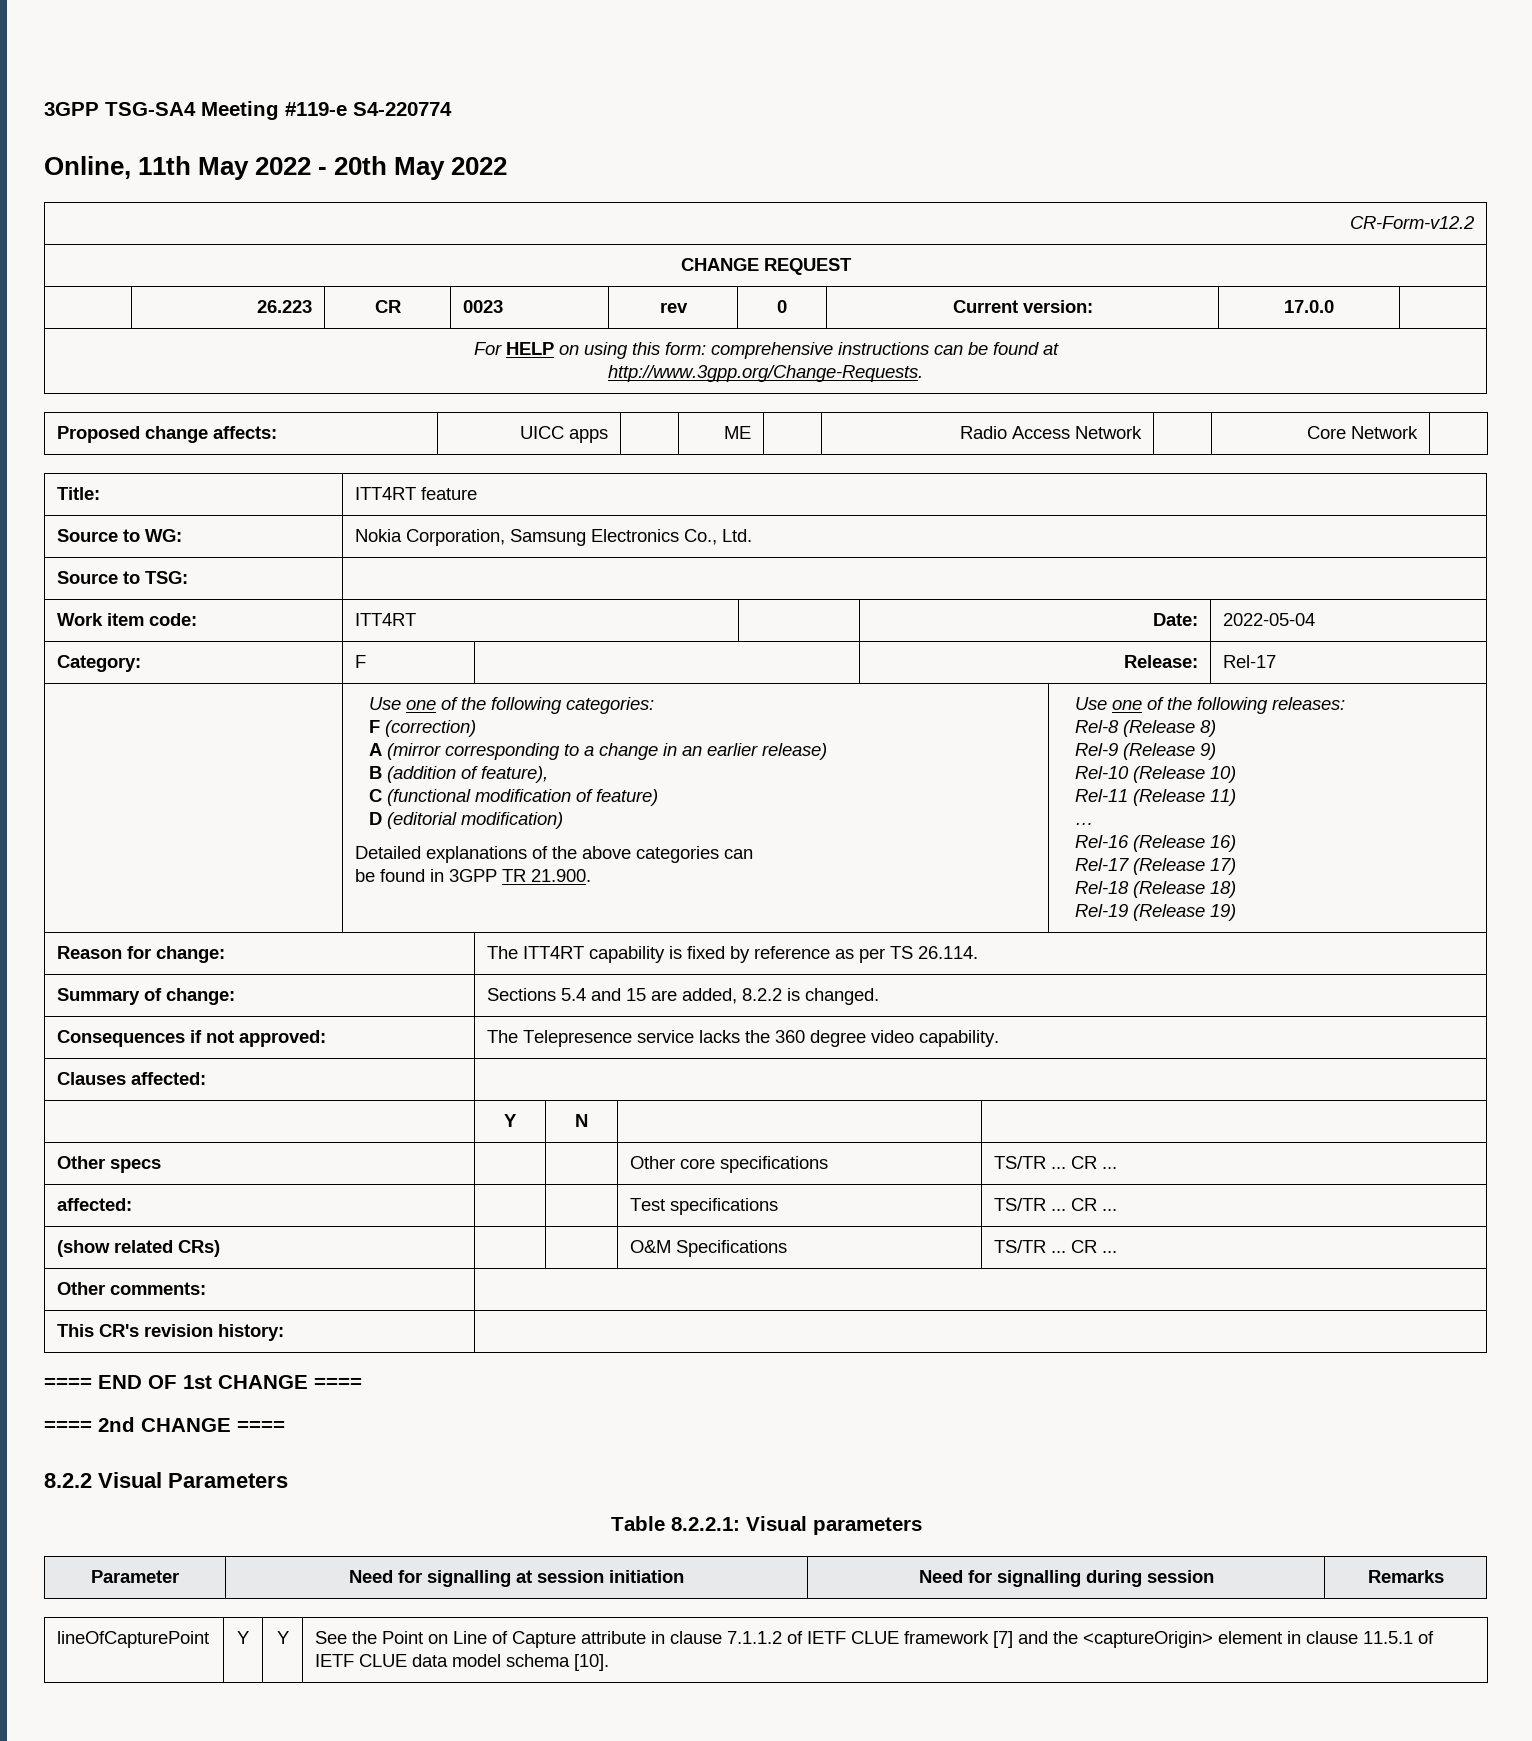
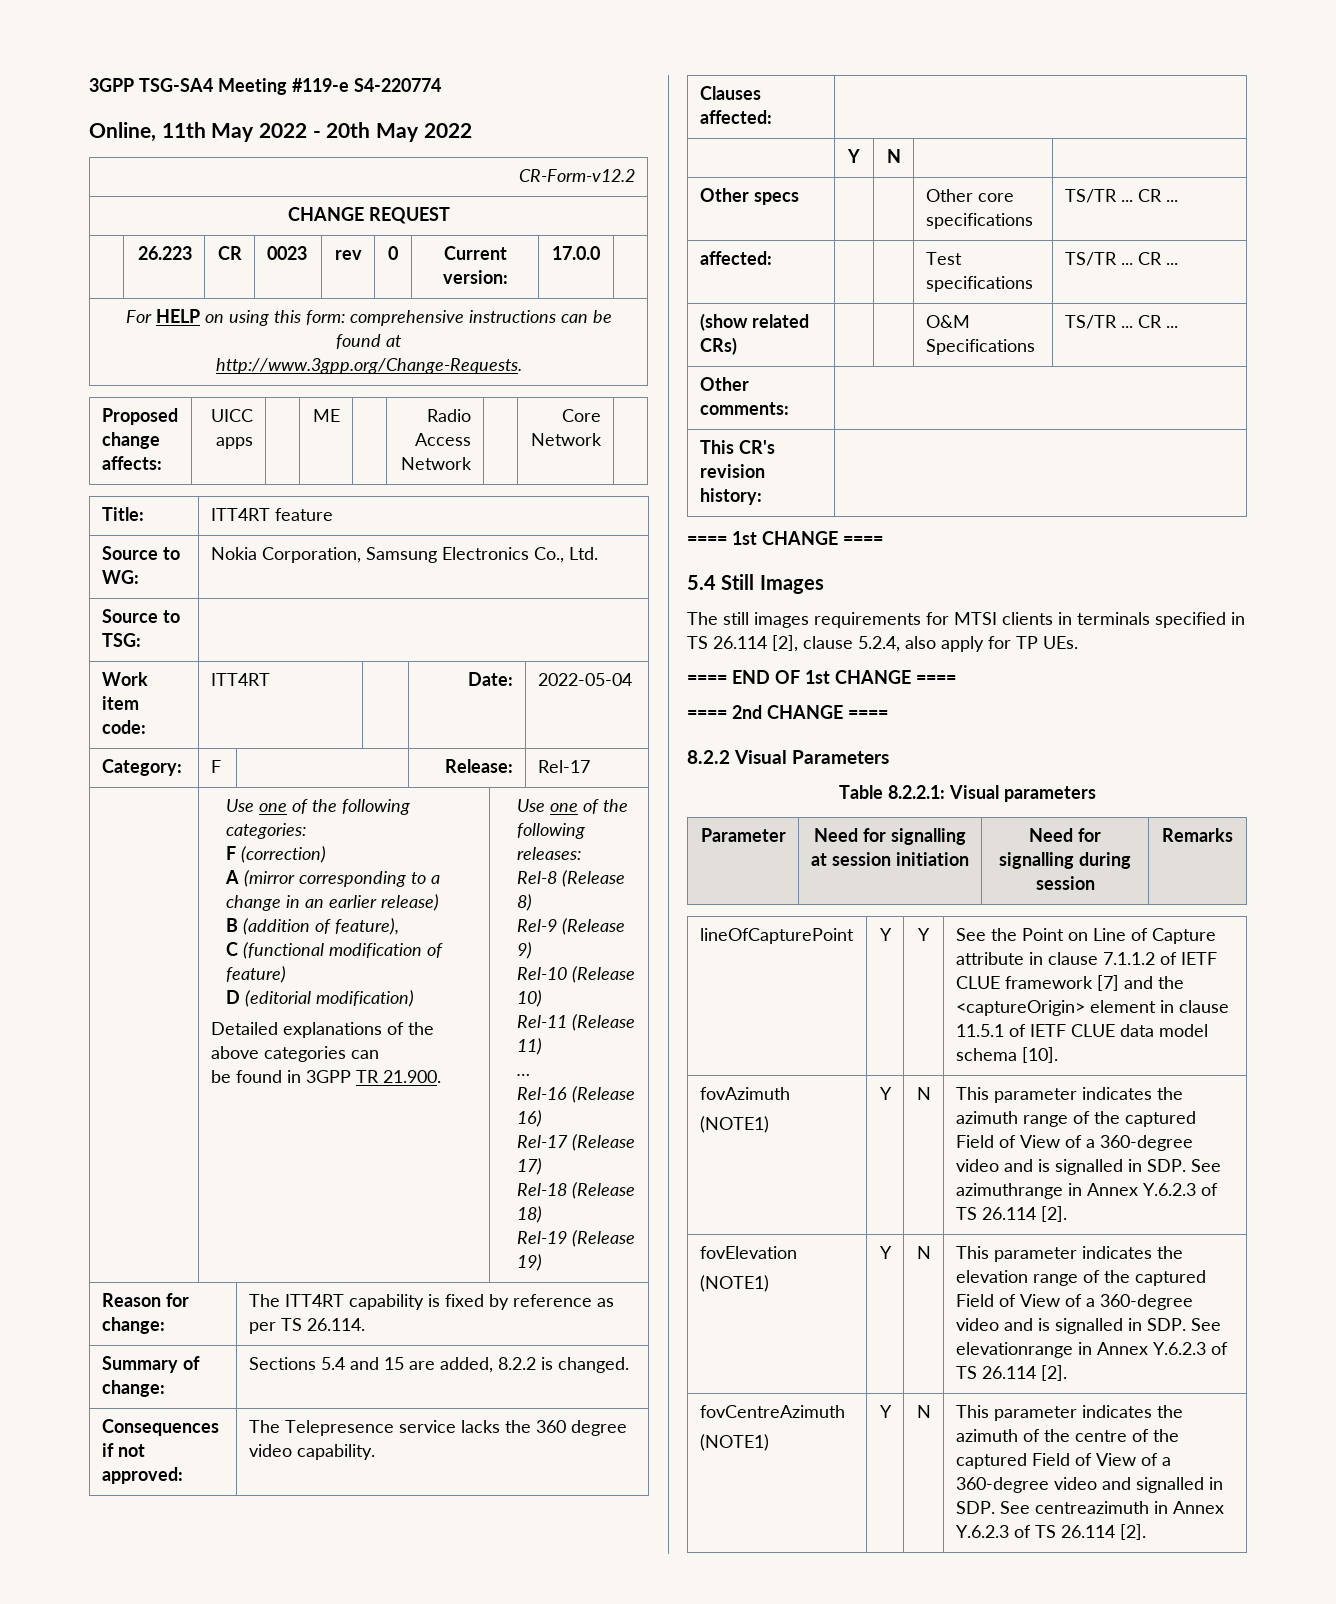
+ ==== 1st CHANGE ====
+ 5.4 Still Images
+ The still images requirements for MTSI clients in terminals specified in TS 26.114 [2], clause 5.2.4, also apply for TP UEs.
+ fovAzimuth
+ (NOTE1) | Y | N | This parameter indicates the azimuth range of the captured Field of View of a 360-degree video and is signalled in SDP. See azimuthrange in Annex Y.6.2.3 of TS 26.114 [2].
+ fovElevation
+ (NOTE1) | Y | N | This parameter indicates the elevation range of the captured Field of View of a 360-degree video and is signalled in SDP. See elevationrange in Annex Y.6.2.3 of TS 26.114 [2].
+ fovCentreAzimuth
+ (NOTE1) | Y | N | This parameter indicates the azimuth of the centre of the captured Field of View of a 360-degree video and signalled in SDP. See centreazimuth in Annex Y.6.2.3 of TS 26.114 [2].

